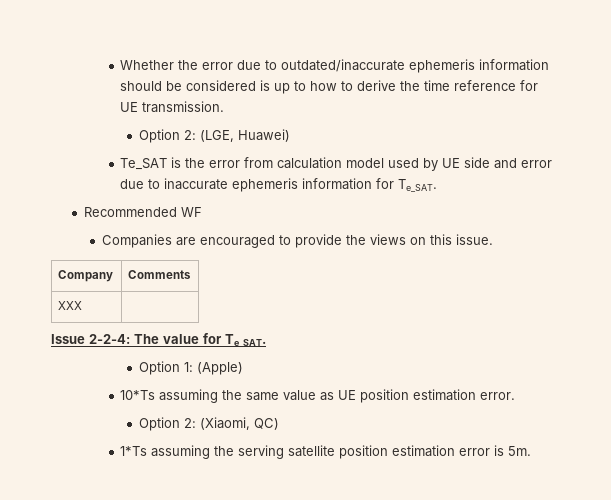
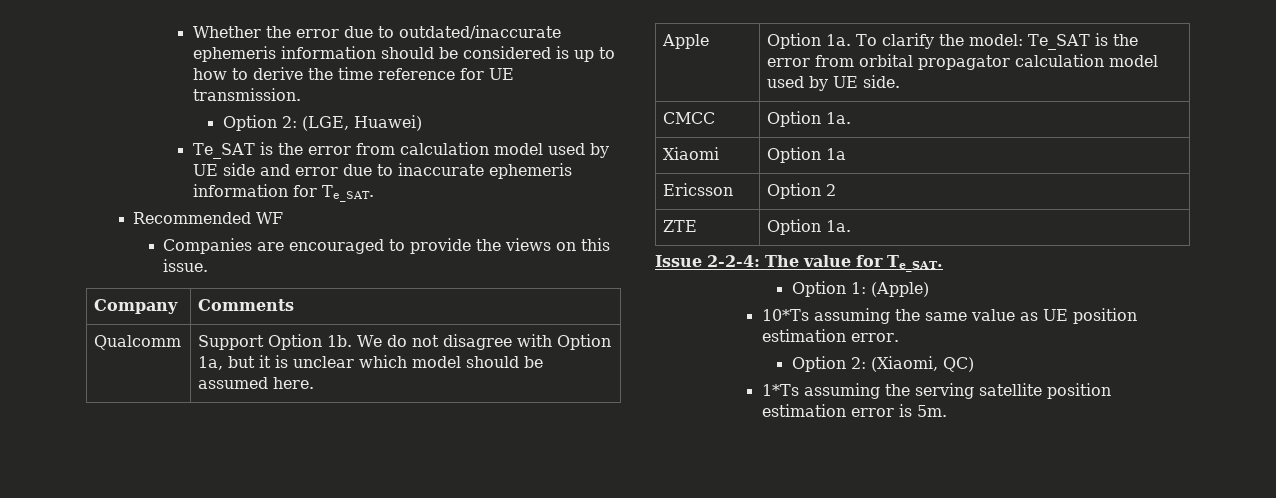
- XXX |
+ Qualcomm | Support Option 1b. We do not disagree with Option 1a, but it is unclear which model should be assumed here.
+ Apple | Option 1a. To clarify the model: Te_SAT is the error from orbital propagator calculation model used by UE side.
+ CMCC | Option 1a.
+ Xiaomi | Option 1a
+ Ericsson | Option 2
+ ZTE | Option 1a.

